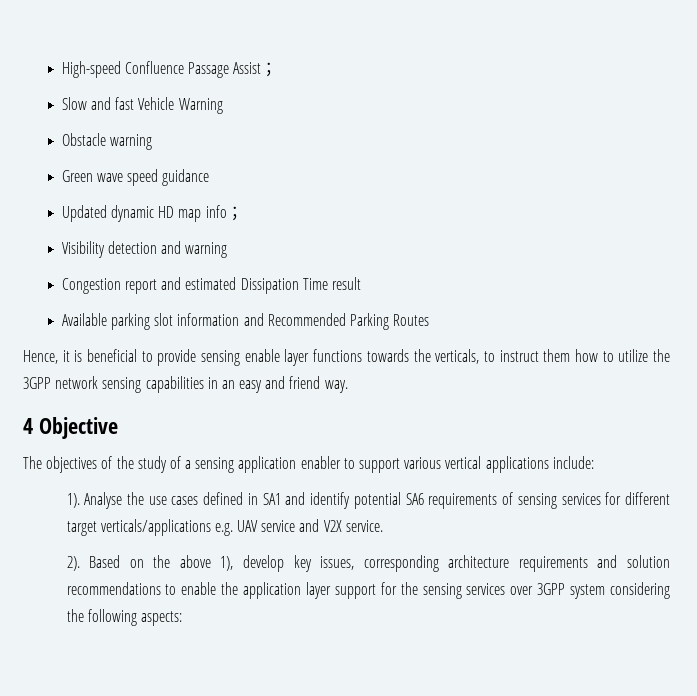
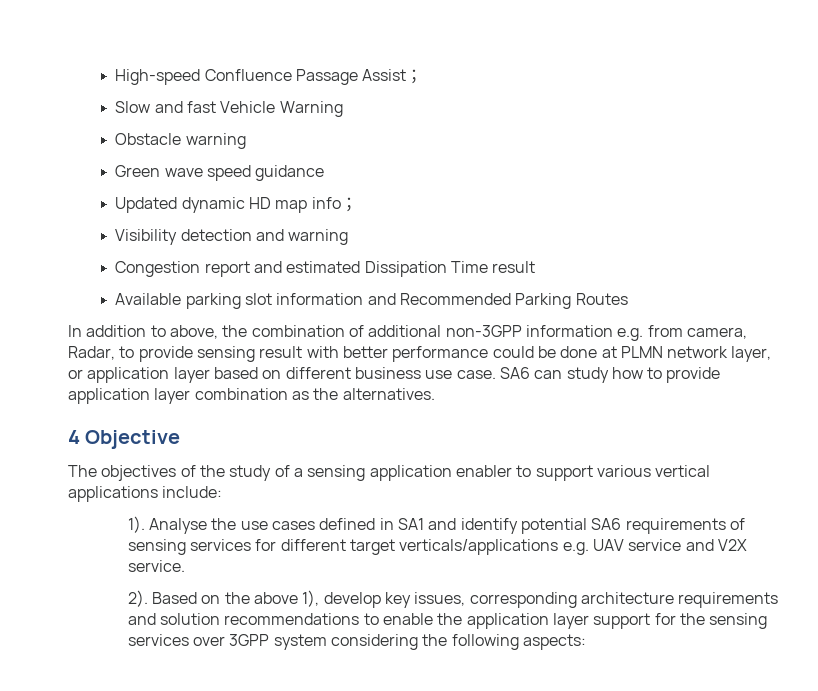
- Hence, it is beneficial to provide sensing enable layer functions towards the verticals, to instruct them how to utilize the 3GPP network sensing capabilities in an easy and friend way.
+ In addition to above, the combination of additional non-3GPP information e.g. from camera, Radar, to provide sensing result with better performance could be done at PLMN network layer, or application layer based on different business use case. SA6 can study how to provide application layer combination as the alternatives.

